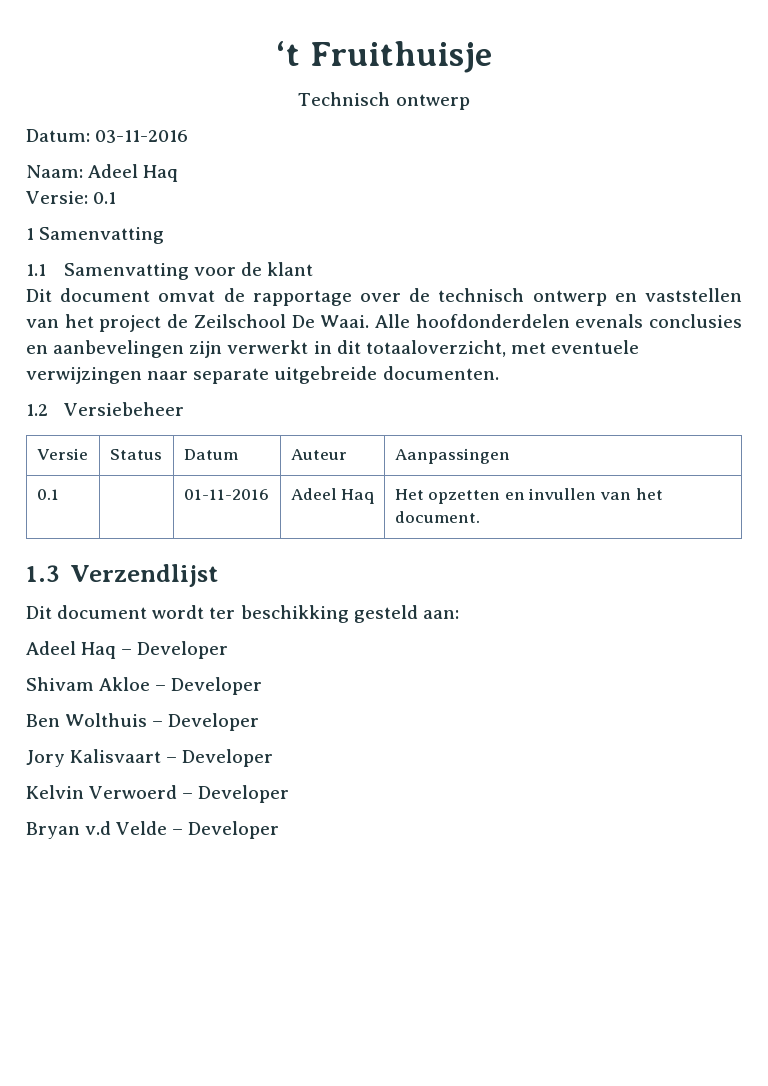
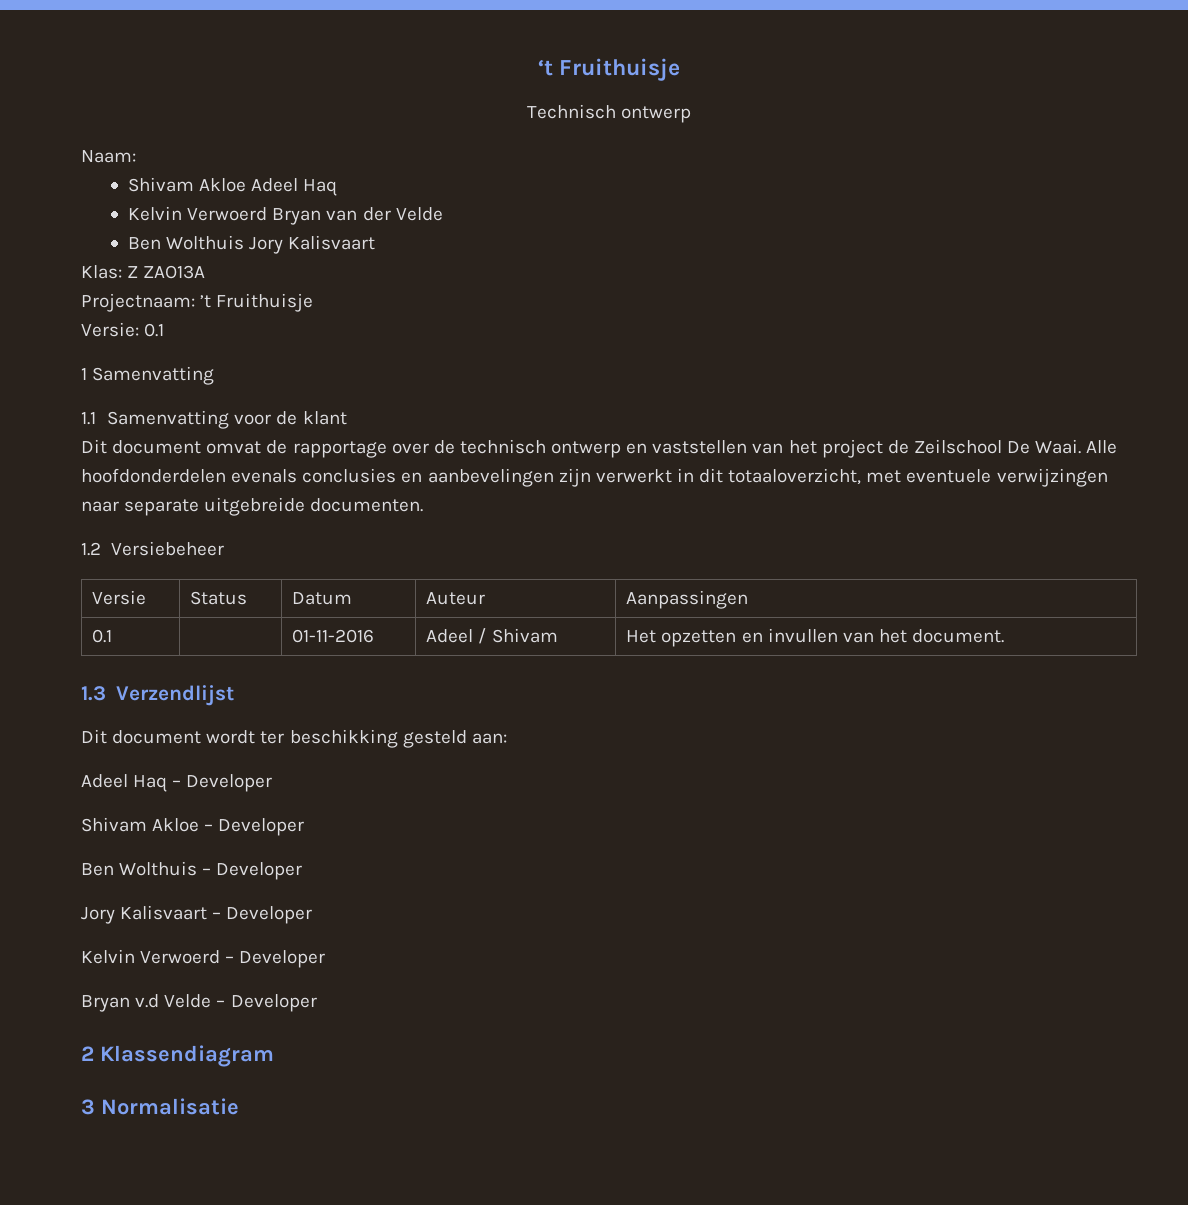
- Datum: 03-11-2016
- Naam: Adeel Haq
+ Naam:
+ Shivam Akloe Adeel Haq
+ Kelvin Verwoerd Bryan van der Velde
+ Ben Wolthuis Jory Kalisvaart
+ Klas: Z ZAO13A
+ Projectnaam: ’t Fruithuisje
- 0.1 | | 01-11-2016 | Adeel Haq | Het opzetten en invullen van het document.
+ 0.1 | | 01-11-2016 | Adeel / Shivam | Het opzetten en invullen van het document.
+ 2 Klassendiagram
+ 3 Normalisatie

